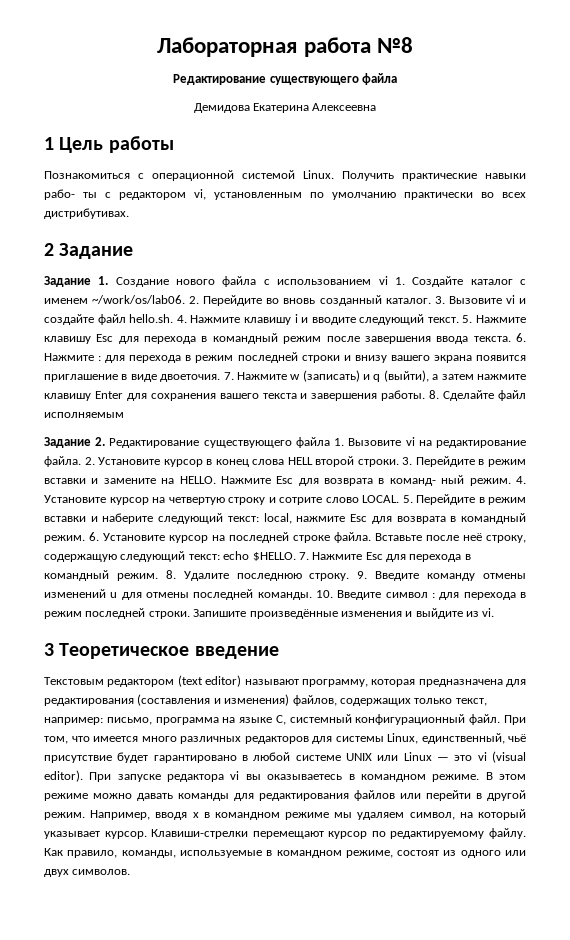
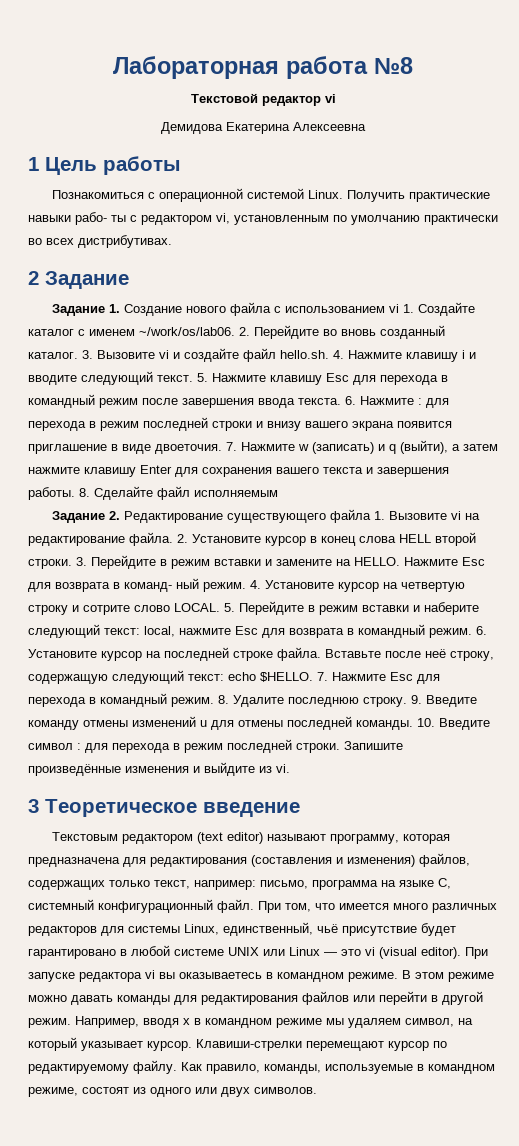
  Лабораторная работа №8
- Редактирование существующего файла
+ Текстовой редактор vi

